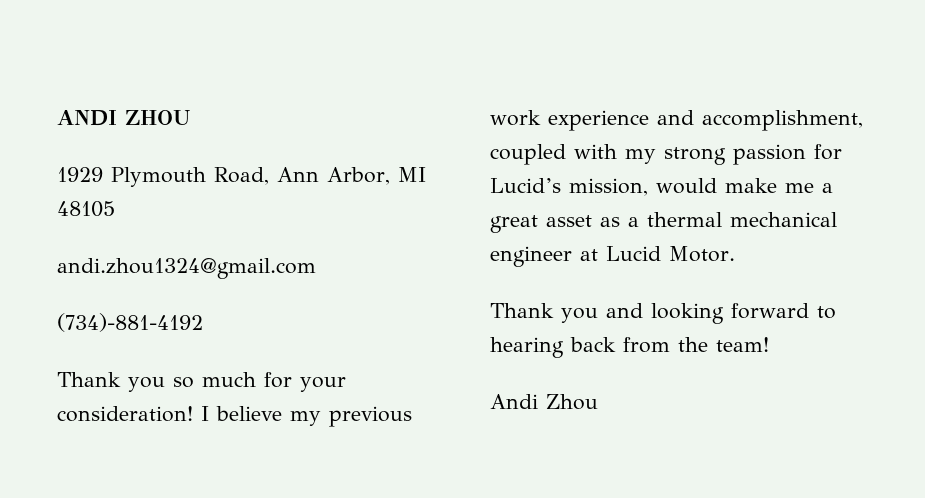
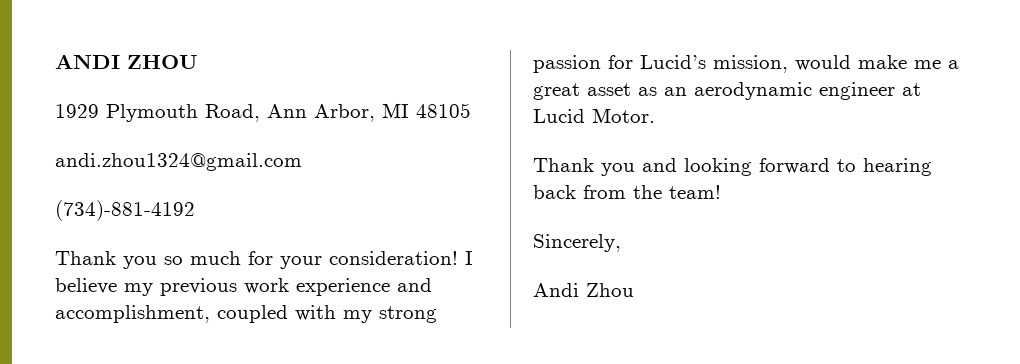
- I believe my previous work experience and accomplishment, coupled with my strong passion for Lucid’s mission, would make me a great asset as a thermal mechanical engineer at Lucid Motor.
+ I believe my previous work experience and accomplishment, coupled with my strong passion for Lucid’s mission, would make me a great asset as an aerodynamic engineer at Lucid Motor.
+ Sincerely,

